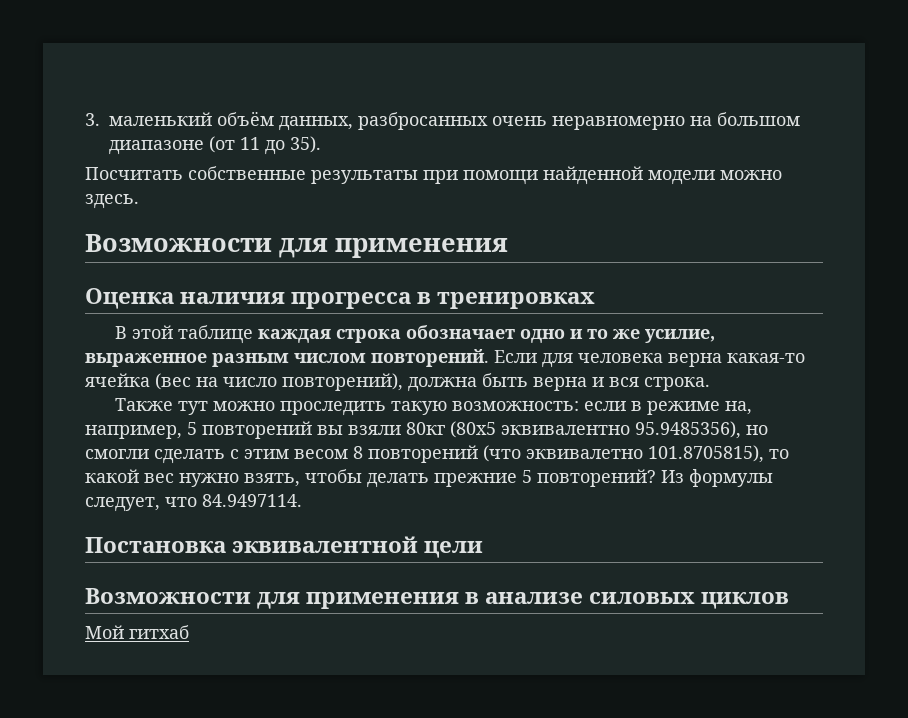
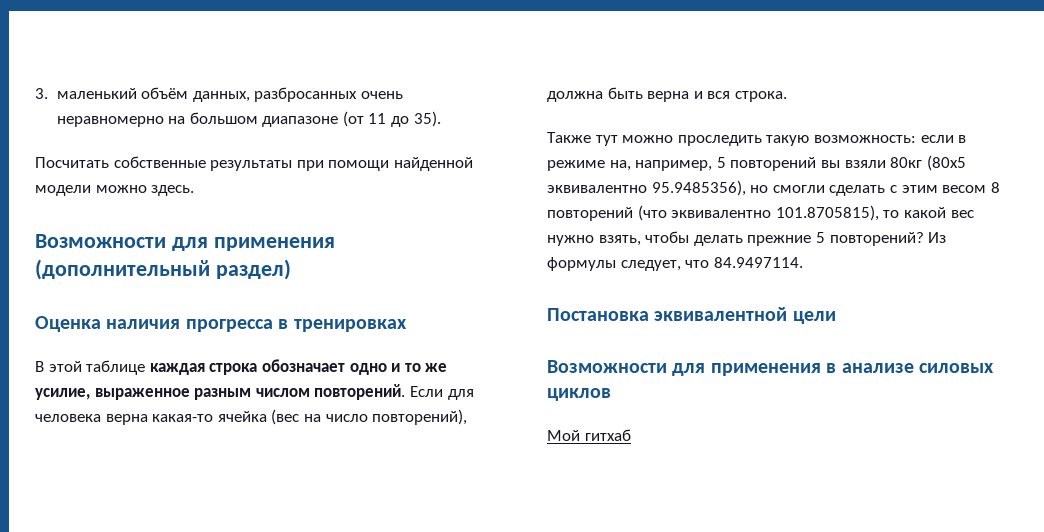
  Посчитать собственные результаты при помощи найденной модели можно здесь.
- Возможности для применения
+ Возможности для применения (дополнительный раздел)
- Также тут можно проследить такую возможность: если в режиме на, например, 5 повторений вы взяли 80кг (80х5 эквивалентно 95.9485356), но смогли сделать с этим весом 8 повторений (что эквивалетно 101.8705815), то какой вес нужно взять, чтобы делать прежние 5 повторений?
+ Также тут можно проследить такую возможность: если в режиме на, например, 5 повторений вы взяли 80кг (80х5 эквивалентно 95.9485356), но смогли сделать с этим весом 8 повторений (что эквивалентно 101.8705815), то какой вес нужно взять, чтобы делать прежние 5 повторений?

